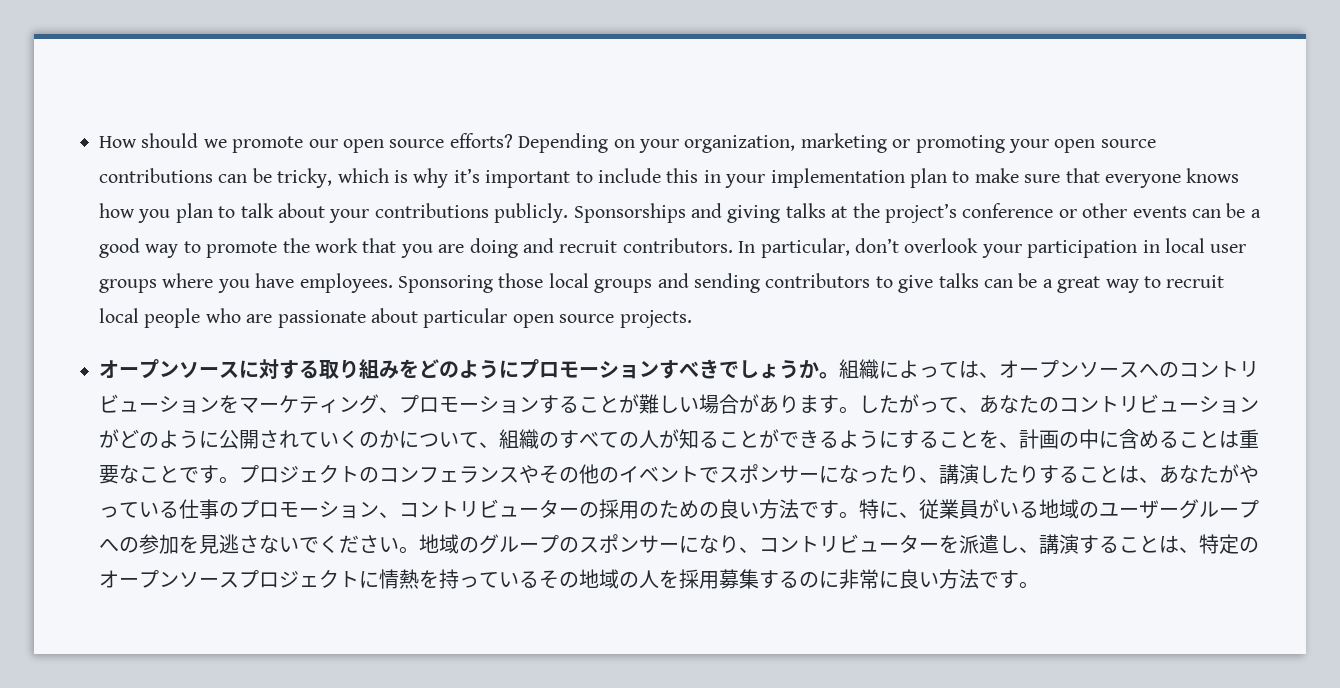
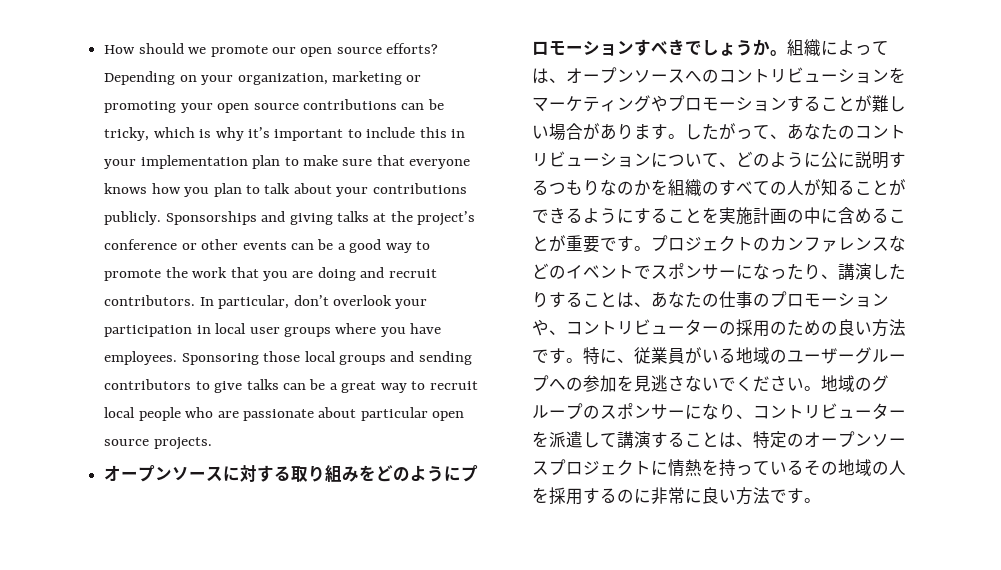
- 組織によっては、オープンソースへのコントリビューションをマーケティング、プロモーションすることが難しい場合があります。
+ 組織によっては、オープンソースへのコントリビューションをマーケティングやプロモーションすることが難しい場合があります。
- したがって、あなたのコントリビューションがどのように公開されていくのかについて、組織のすべての人が知ることができるようにすることを、計画の中に含めることは重要なことです。
+ したがって、あなたのコントリビューションについて、どのように公に説明するつもりなのかを組織のすべての人が知ることができるようにすることを実施計画の中に含めることが重要です。
- プロジェクトのコンフェランスやその他のイベントでスポンサーになったり、講演したりすることは、あなたがやっている仕事のプロモーション、コントリビューターの採用のための良い方法です。
+ プロジェクトのカンファレンスなどのイベントでスポンサーになったり、講演したりすることは、あなたの仕事のプロモーションや、コントリビューターの採用のための良い方法です。
- 地域のグループのスポンサーになり、コントリビューターを派遣し、講演することは、特定のオープンソースプロジェクトに情熱を持っているその地域の人を採用募集するのに非常に良い方法です。
+ 地域のグループのスポンサーになり、コントリビューターを派遣して講演することは、特定のオープンソースプロジェクトに情熱を持っているその地域の人を採用するのに非常に良い方法です。

